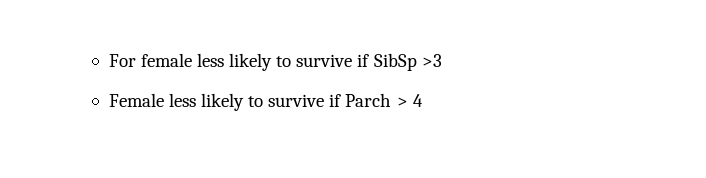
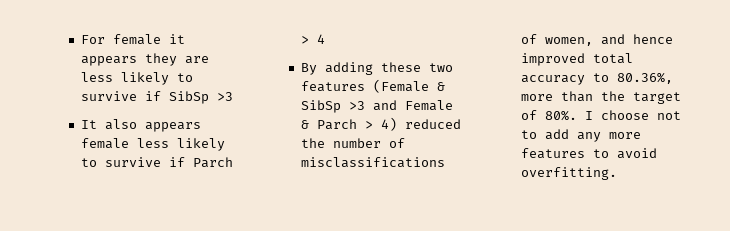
- For female less likely to survive if SibSp >3
+ For female it appears they are less likely to survive if SibSp >3
- Female less likely to survive if Parch > 4
+ It also appears female less likely to survive if Parch > 4
+ By adding these two features (Female & SibSp >3 and Female & Parch > 4) reduced the number of misclassifications of women, and hence improved total accuracy to 80.36%, more than the target of 80%. I choose not to add any more features to avoid overfitting.

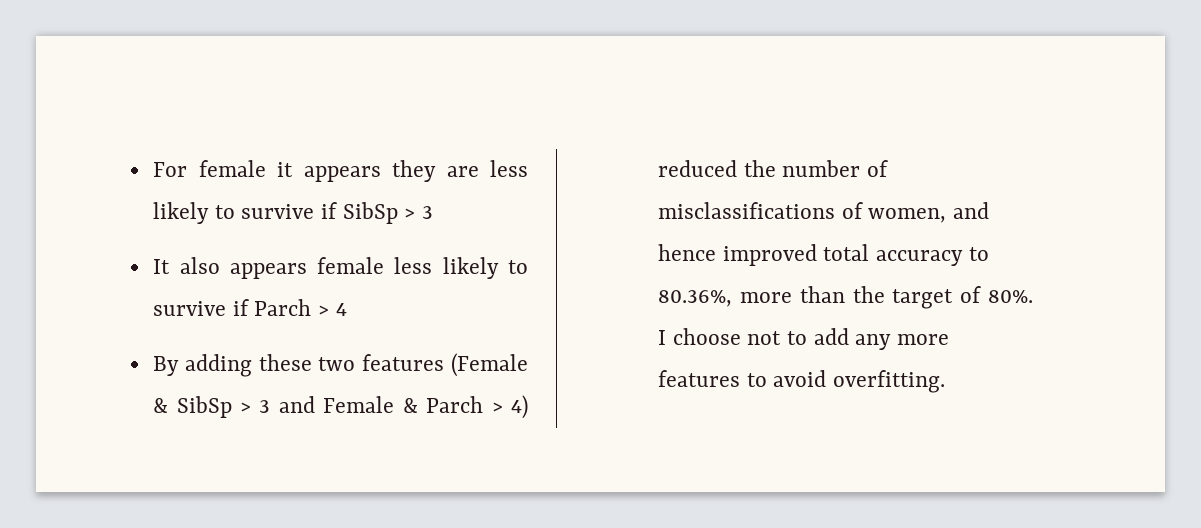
- For female it appears they are less likely to survive if SibSp >3
+ For female it appears they are less likely to survive if SibSp > 3
- By adding these two features (Female & SibSp >3 and Female & Parch > 4) reduced the number of misclassifications of women, and hence improved total accuracy to 80.36%, more than the target of 80%.
+ By adding these two features (Female & SibSp > 3 and Female & Parch > 4) reduced the number of misclassifications of women, and hence improved total accuracy to 80.36%, more than the target of 80%.

